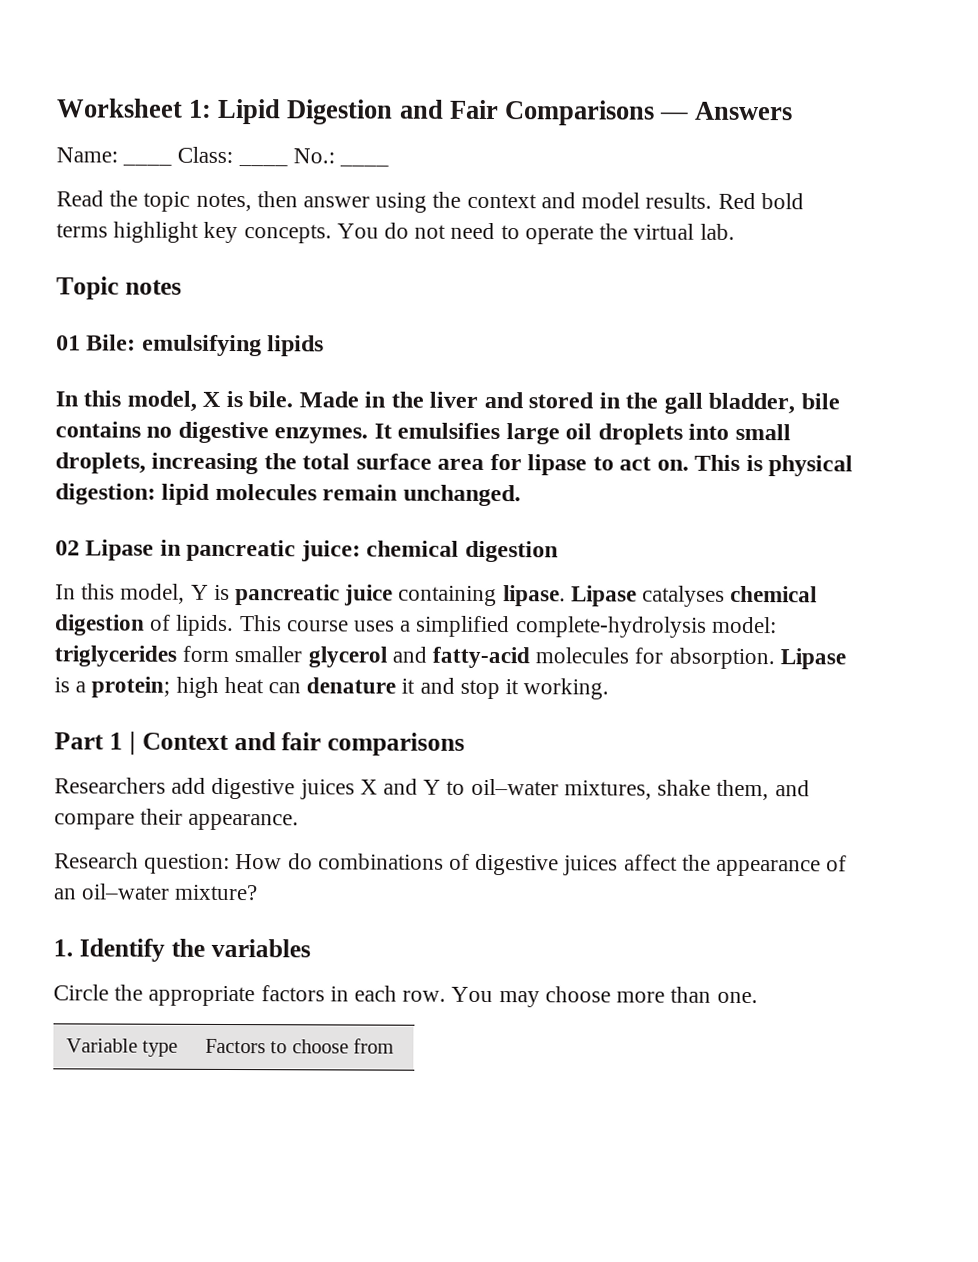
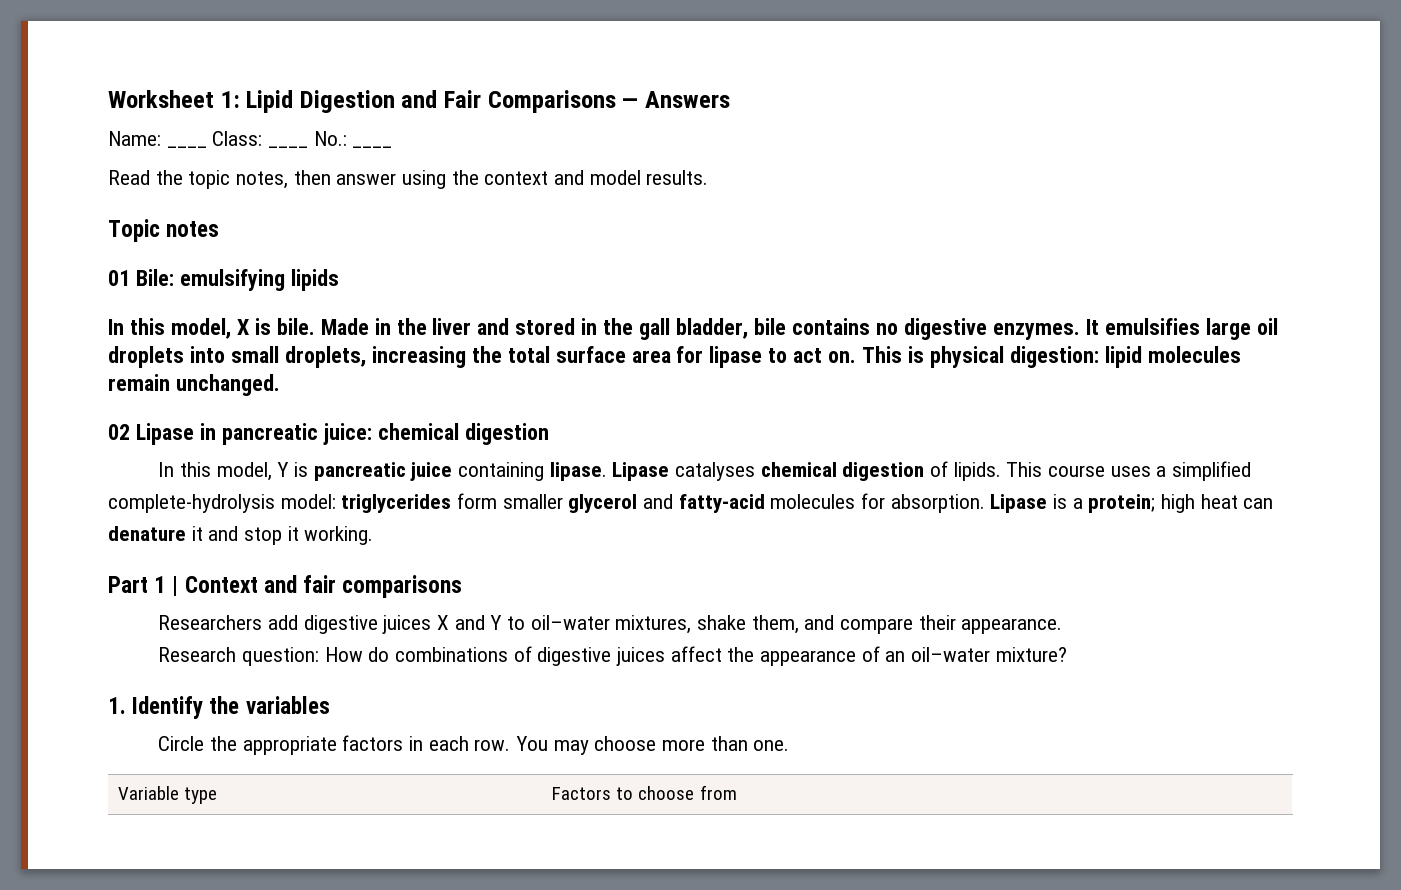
- Red bold terms highlight key concepts. You do not need to operate the virtual lab.

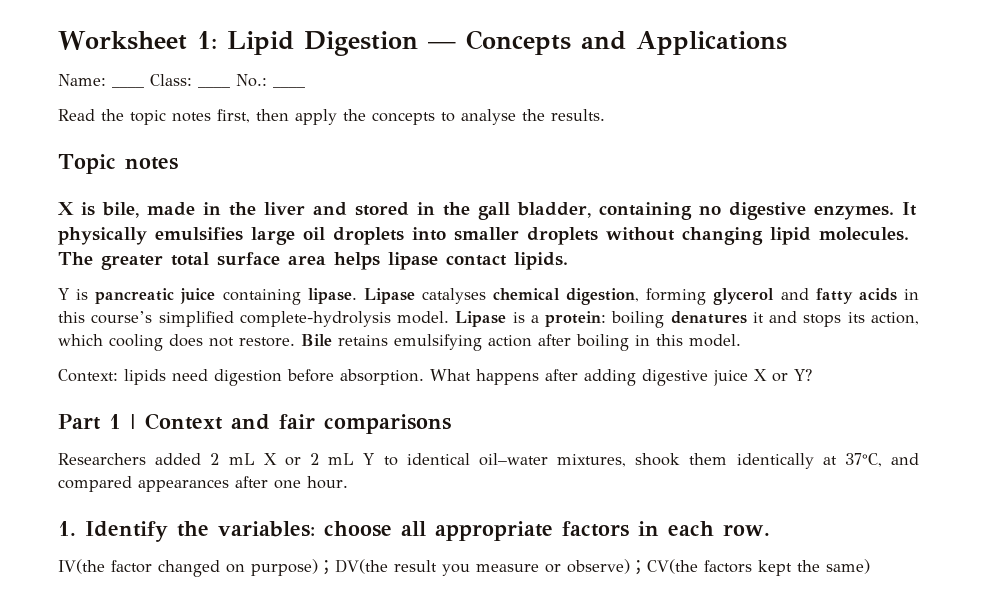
- Worksheet 1: Lipid Digestion and Fair Comparisons — Answers
+ Worksheet 1: Lipid Digestion — Concepts and Applications
- Read the topic notes, then answer using the context and model results.
+ Read the topic notes first, then apply the concepts to analyse the results.
  Topic notes
- 01 Bile: emulsifying lipids
- In this model, X is bile. Made in the liver and stored in the gall bladder, bile contains no digestive enzymes.
+ X is bile, made in the liver and stored in the gall bladder, containing no digestive enzymes.
- It emulsifies large oil droplets into small droplets, increasing the total surface area for lipase to act on. This is physical digestion: lipid molecules remain unchanged.
- 02 Lipase in pancreatic juice: chemical digestion
- In this model, Y is pancreatic juice containing lipase.
+ It physically emulsifies large oil droplets into smaller droplets without changing lipid molecules. The greater total surface area helps lipase contact lipids.
+ Y is pancreatic juice containing lipase.
- Lipase catalyses chemical digestion of lipids. This course uses a simplified complete-hydrolysis model: triglycerides form smaller glycerol and fatty-acid molecules for absorption. Lipase is a protein; high heat can denature it and stop it working.
+ Lipase catalyses chemical digestion, forming glycerol and fatty acids in this course’s simplified complete-hydrolysis model. Lipase is a protein: boiling denatures it and stops its action, which cooling does not restore. Bile retains emulsifying action after boiling in this model.
+ Context: lipids need digestion before absorption. What happens after adding digestive juice X or Y?
- Researchers add digestive juices X and Y to oil–water mixtures, shake them, and compare their appearance.
- Research question: How do combinations of digestive juices affect the appearance of an oil–water mixture?
+ Researchers added 2 mL X or 2 mL Y to identical oil–water mixtures, shook them identically at 37°C, and compared appearances after one hour.
- 1. Identify the variables
- Circle the appropriate factors in each row. You may choose more than one.
- Variable type | Factors to choose from
+ 1. Identify the variables: choose all appropriate factors in each row.
+ IV(the factor changed on purpose)；DV(the result you measure or observe)；CV(the factors kept the same)

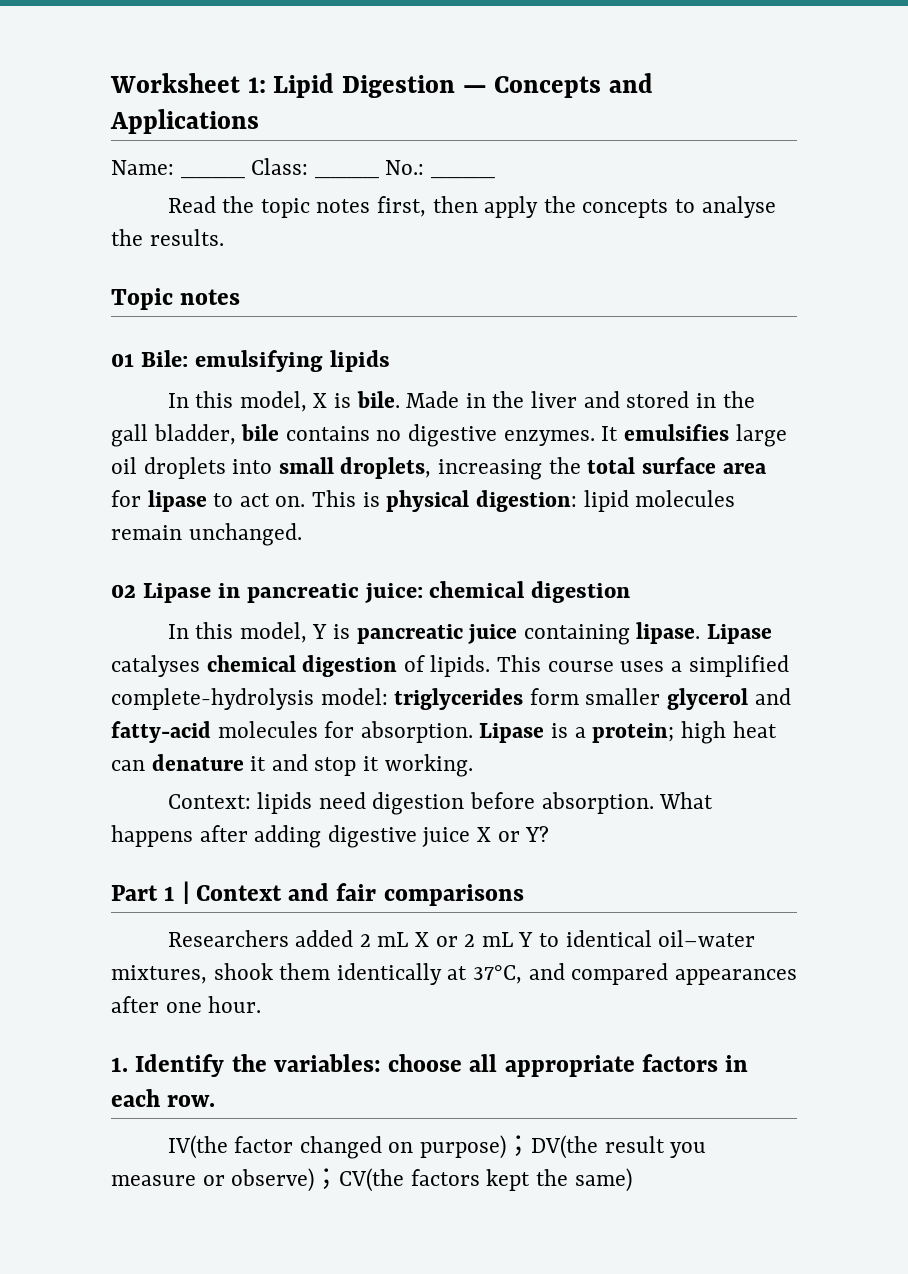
- X is bile, made in the liver and stored in the gall bladder, containing no digestive enzymes.
+ 01 Bile: emulsifying lipids
+ In this model, X is bile. Made in the liver and stored in the gall bladder, bile contains no digestive enzymes.
- It physically emulsifies large oil droplets into smaller droplets without changing lipid molecules. The greater total surface area helps lipase contact lipids.
- Y is pancreatic juice containing lipase.
+ It emulsifies large oil droplets into small droplets, increasing the total surface area for lipase to act on. This is physical digestion: lipid molecules remain unchanged.
+ 02 Lipase in pancreatic juice: chemical digestion
+ In this model, Y is pancreatic juice containing lipase.
- Lipase catalyses chemical digestion, forming glycerol and fatty acids in this course’s simplified complete-hydrolysis model. Lipase is a protein: boiling denatures it and stops its action, which cooling does not restore. Bile retains emulsifying action after boiling in this model.
+ Lipase catalyses chemical digestion of lipids. This course uses a simplified complete-hydrolysis model: triglycerides form smaller glycerol and fatty-acid molecules for absorption. Lipase is a protein; high heat can denature it and stop it working.

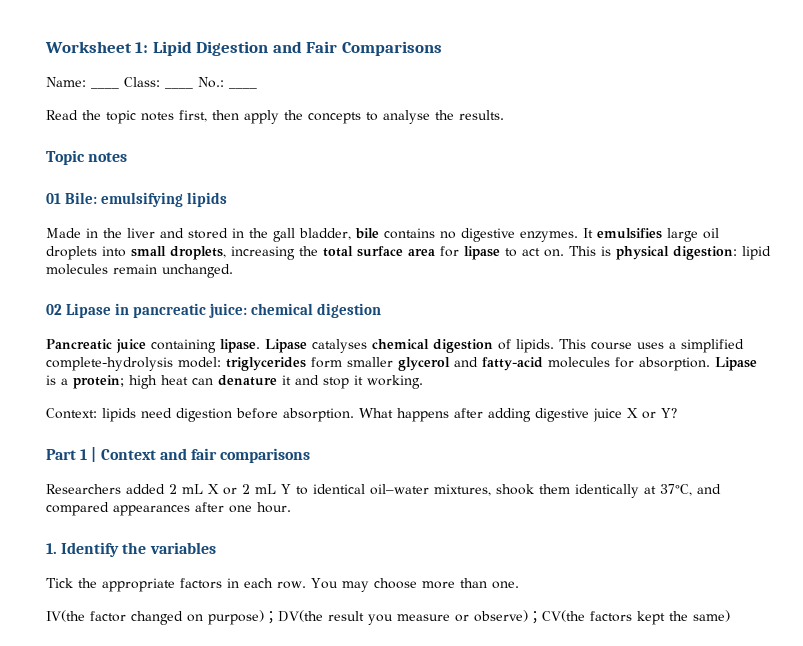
- Worksheet 1: Lipid Digestion — Concepts and Applications
+ Worksheet 1: Lipid Digestion and Fair Comparisons
- In this model, X is bile.
- In this model, Y is pancreatic juice containing lipase.
+ Pancreatic juice containing lipase.
- 1. Identify the variables: choose all appropriate factors in each row.
+ 1. Identify the variables
+ Tick the appropriate factors in each row. You may choose more than one.

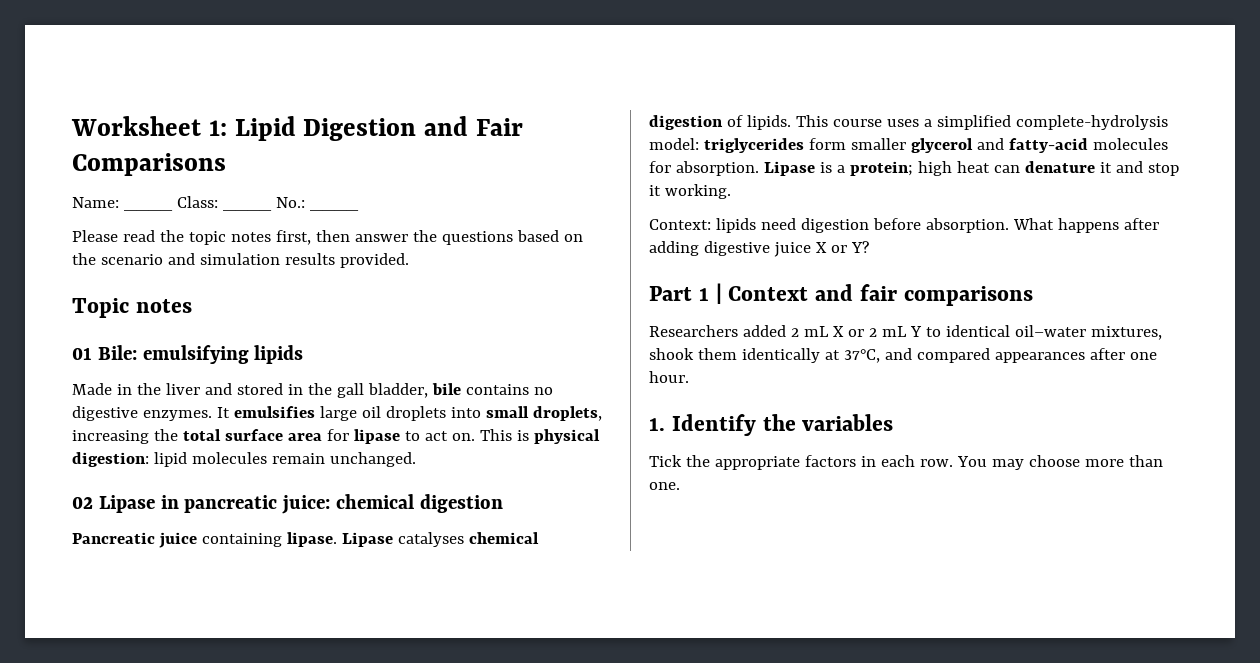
- Read the topic notes first, then apply the concepts to analyse the results.
+ Please read the topic notes first, then answer the questions based on the scenario and simulation results provided.
- IV(the factor changed on purpose)；DV(the result you measure or observe)；CV(the factors kept the same)

